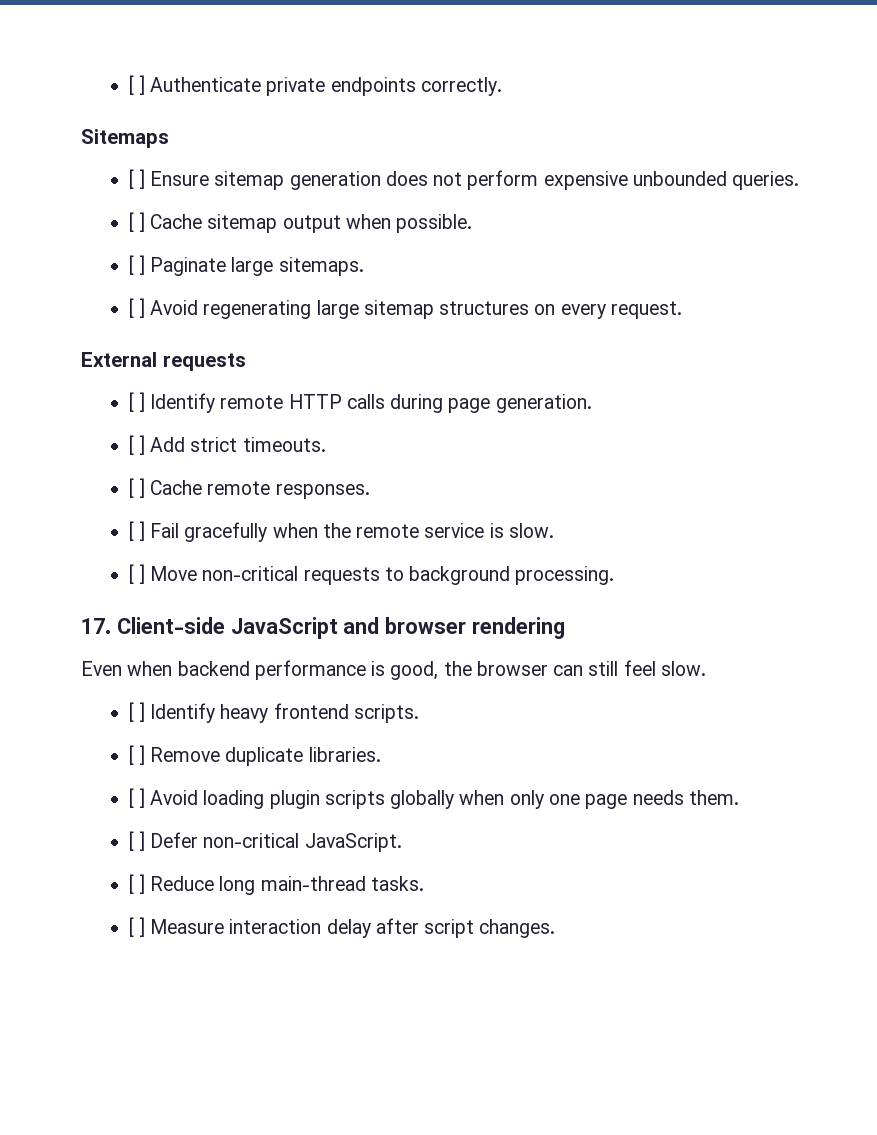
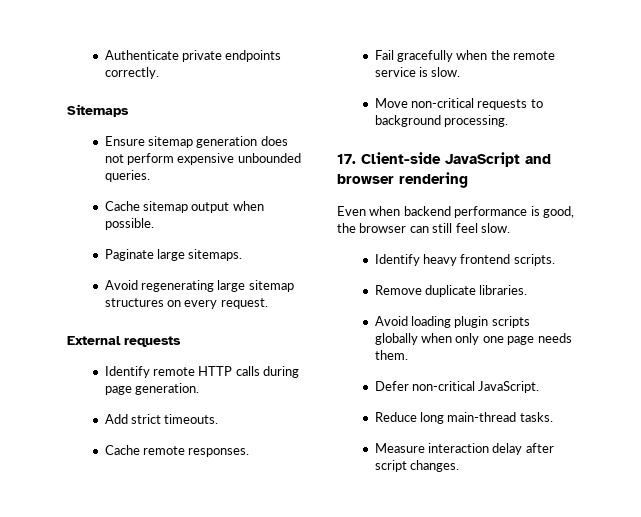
- [ ] Authenticate private endpoints correctly.
+ Authenticate private endpoints correctly.
- [ ] Ensure sitemap generation does not perform expensive unbounded queries.
+ Ensure sitemap generation does not perform expensive unbounded queries.
- [ ] Cache sitemap output when possible.
+ Cache sitemap output when possible.
- [ ] Paginate large sitemaps.
+ Paginate large sitemaps.
- [ ] Avoid regenerating large sitemap structures on every request.
+ Avoid regenerating large sitemap structures on every request.
- [ ] Identify remote HTTP calls during page generation.
+ Identify remote HTTP calls during page generation.
- [ ] Add strict timeouts.
+ Add strict timeouts.
- [ ] Cache remote responses.
+ Cache remote responses.
- [ ] Fail gracefully when the remote service is slow.
+ Fail gracefully when the remote service is slow.
- [ ] Move non-critical requests to background processing.
+ Move non-critical requests to background processing.
- [ ] Identify heavy frontend scripts.
+ Identify heavy frontend scripts.
- [ ] Remove duplicate libraries.
+ Remove duplicate libraries.
- [ ] Avoid loading plugin scripts globally when only one page needs them.
+ Avoid loading plugin scripts globally when only one page needs them.
- [ ] Defer non-critical JavaScript.
+ Defer non-critical JavaScript.
- [ ] Reduce long main-thread tasks.
+ Reduce long main-thread tasks.
- [ ] Measure interaction delay after script changes.
+ Measure interaction delay after script changes.

